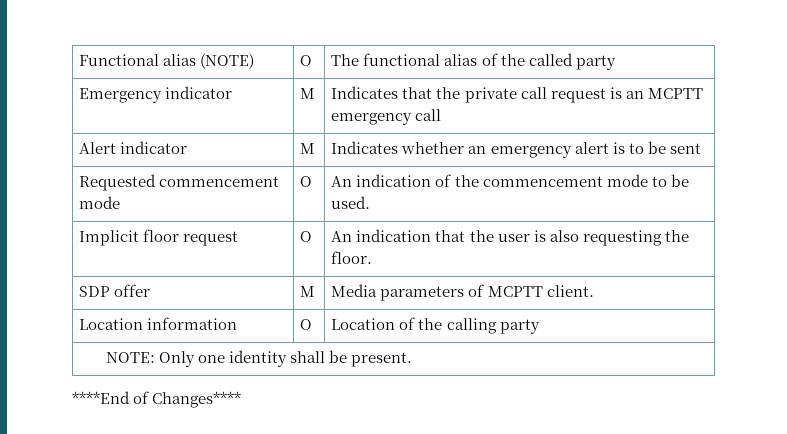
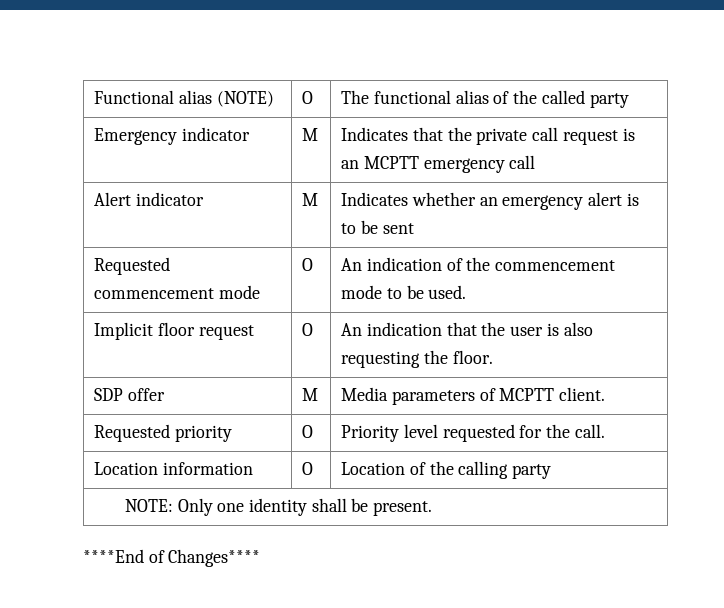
+ Requested priority | O | Priority level requested for the call.

